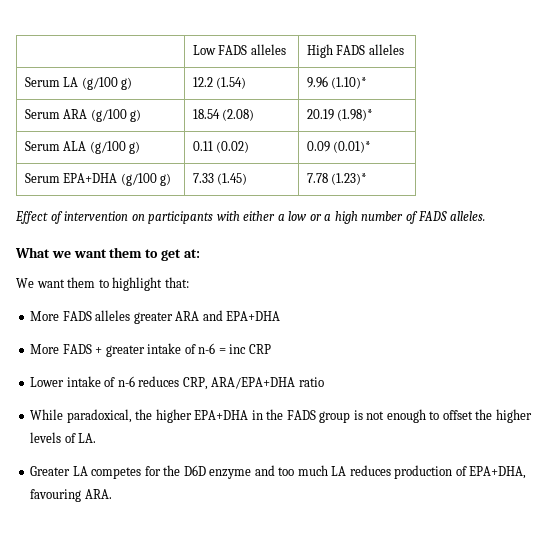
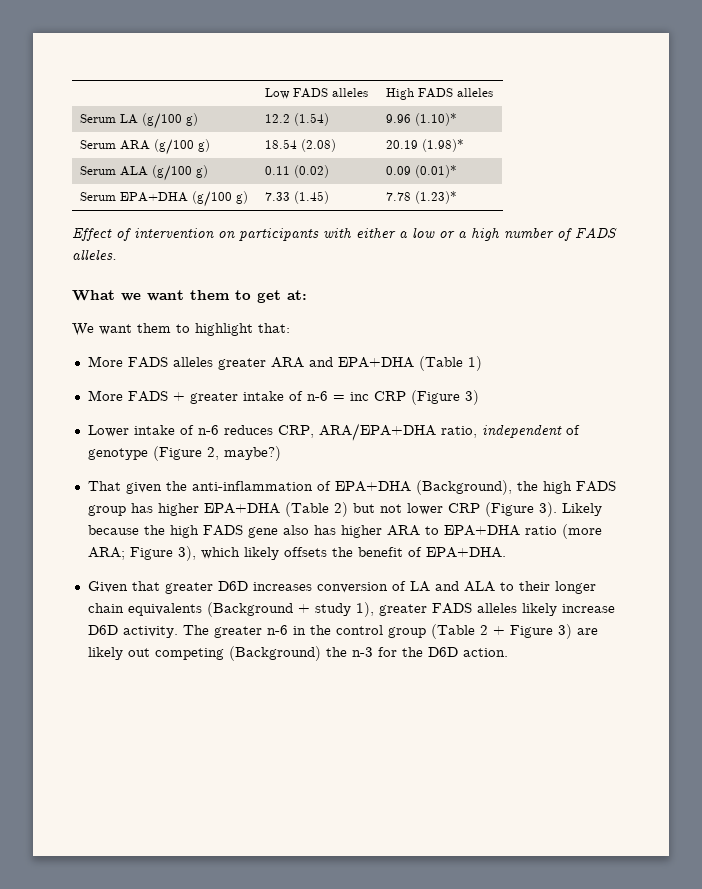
- More FADS alleles greater ARA and EPA+DHA
+ More FADS alleles greater ARA and EPA+DHA (Table 1)
- More FADS + greater intake of n-6 = inc CRP
+ More FADS + greater intake of n-6 = inc CRP (Figure 3)
- Lower intake of n-6 reduces CRP, ARA/EPA+DHA ratio
- While paradoxical, the higher EPA+DHA in the FADS group is not enough to offset the higher levels of LA.
- Greater LA competes for the D6D enzyme and too much LA reduces production of EPA+DHA, favouring ARA.
+ Lower intake of n-6 reduces CRP, ARA/EPA+DHA ratio, independent of genotype (Figure 2, maybe?)
+ That given the anti-inflammation of EPA+DHA (Background), the high FADS group has higher EPA+DHA (Table 2) but not lower CRP (Figure 3). Likely because the high FADS gene also has higher ARA to EPA+DHA ratio (more ARA; Figure 3), which likely offsets the benefit of EPA+DHA.
+ Given that greater D6D increases conversion of LA and ALA to their longer chain equivalents (Background + study 1), greater FADS alleles likely increase D6D activity. The greater n-6 in the control group (Table 2 + Figure 3) are likely out competing (Background) the n-3 for the D6D action.

